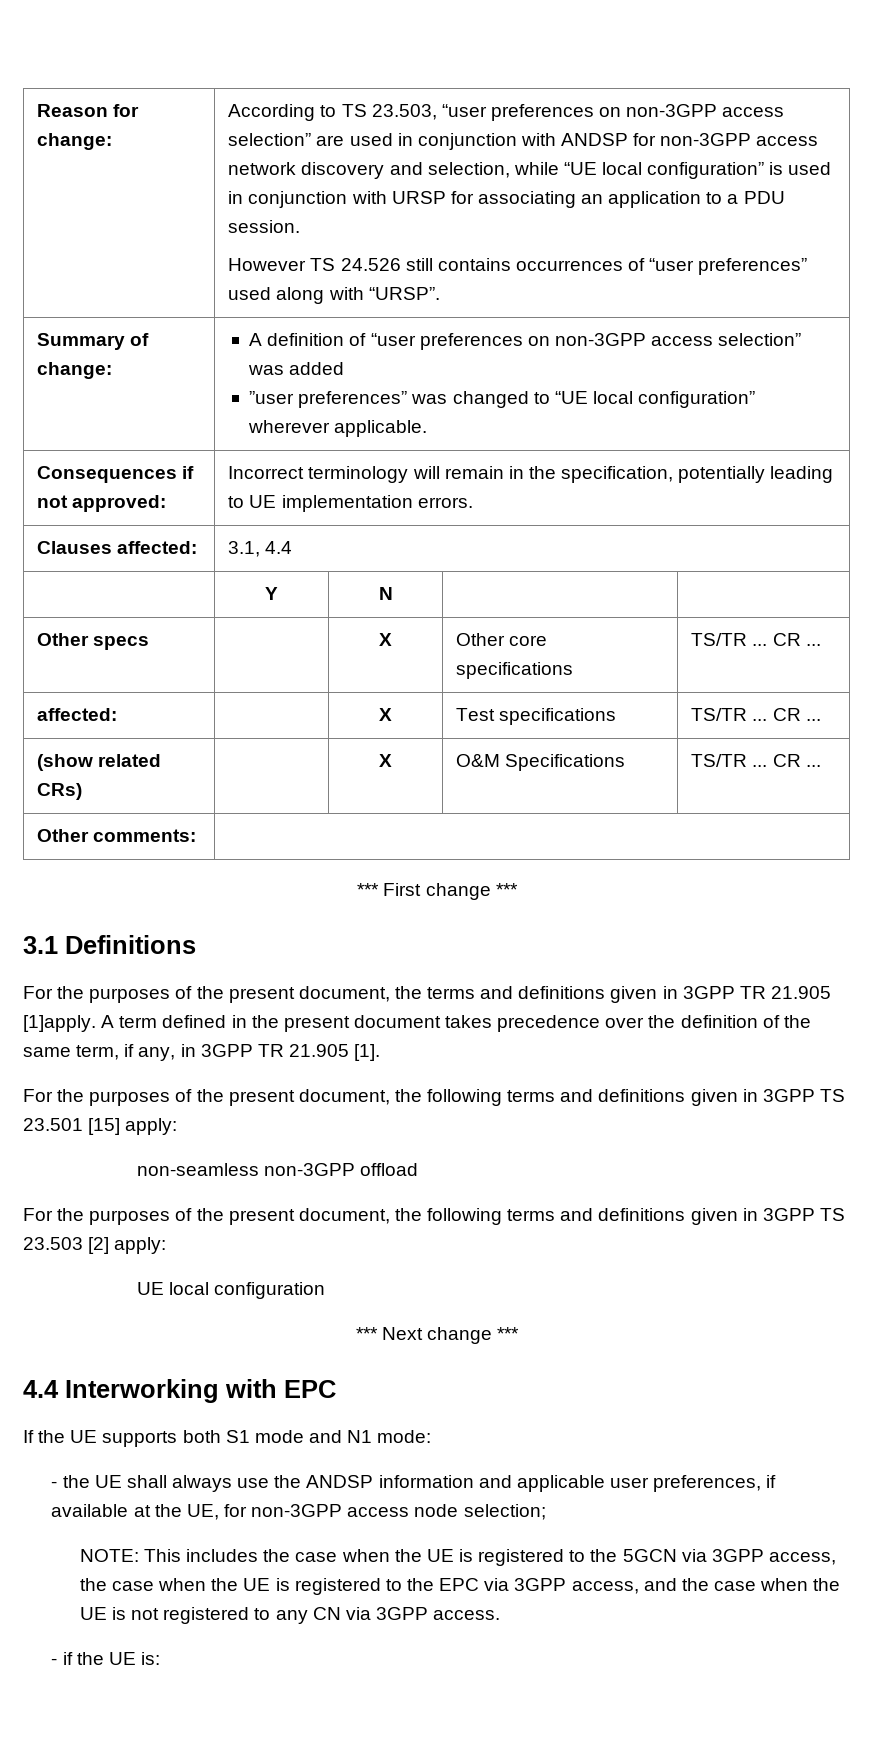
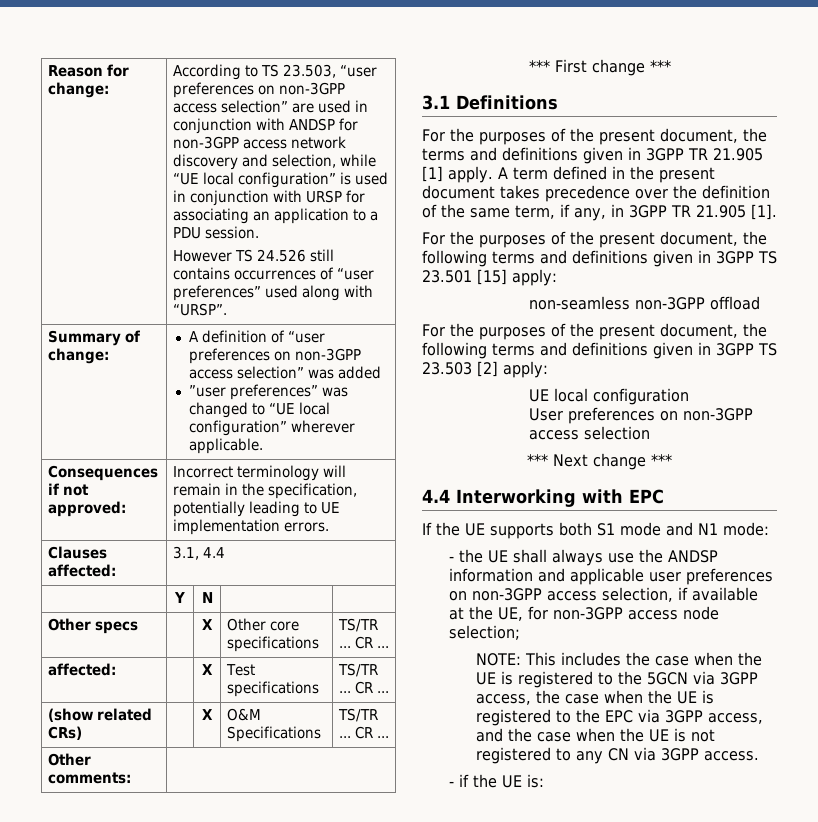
- For the purposes of the present document, the terms and definitions given in 3GPP TR 21.905 [1]apply.
+ For the purposes of the present document, the terms and definitions given in 3GPP TR 21.905 [1] apply.
+ User preferences on non-3GPP access selection
- - the UE shall always use the ANDSP information and applicable user preferences, if available at the UE, for non-3GPP access node selection;
+ - the UE shall always use the ANDSP information and applicable user preferences on non-3GPP access selection, if available at the UE, for non-3GPP access node selection;

